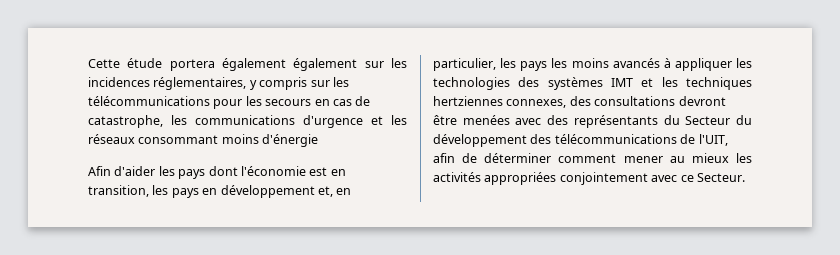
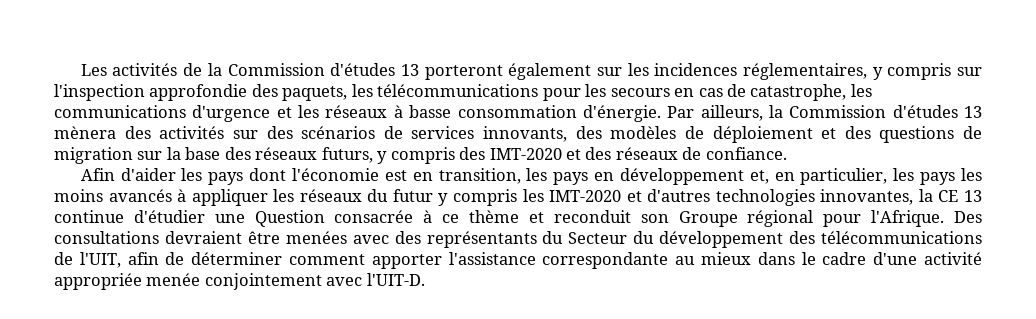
- Cette étude portera également également sur les incidences réglementaires, y compris sur les télécommunications pour les secours en cas de catastrophe, les communications d'urgence et les réseaux consommant moins d'énergie
+ Les activités de la Commission d'études 13 porteront également sur les incidences réglementaires, y compris sur l'inspection approfondie des paquets, les télécommunications pour les secours en cas de catastrophe, les communications d'urgence et les réseaux à basse consommation d'énergie. Par ailleurs, la Commission d'études 13 mènera des activités sur des scénarios de services innovants, des modèles de déploiement et des questions de migration sur la base des réseaux futurs, y compris des IMT-2020 et des réseaux de confiance.
- Afin d'aider les pays dont l'économie est en transition, les pays en développement et, en particulier, les pays les moins avancés à appliquer les technologies des systèmes IMT et les techniques hertziennes connexes, des consultations devront être menées avec des représentants du Secteur du développement des télécommunications de l'UIT, afin de déterminer comment mener au mieux les activités appropriées conjointement avec ce Secteur.
+ Afin d'aider les pays dont l'économie est en transition, les pays en développement et, en particulier, les pays les moins avancés à appliquer les réseaux du futur y compris les IMT-2020 et d'autres technologies innovantes, la CE 13 continue d'étudier une Question consacrée à ce thème et reconduit son Groupe régional pour l'Afrique. Des consultations devraient être menées avec des représentants du Secteur du développement des télécommunications de l'UIT, afin de déterminer comment apporter l'assistance correspondante au mieux dans le cadre d'une activité appropriée menée conjointement avec l'UIT-D.

